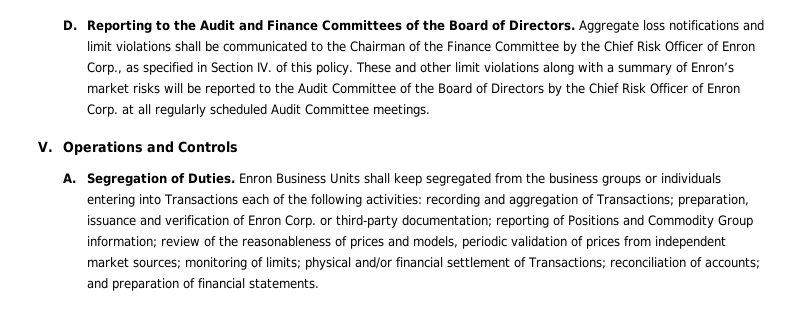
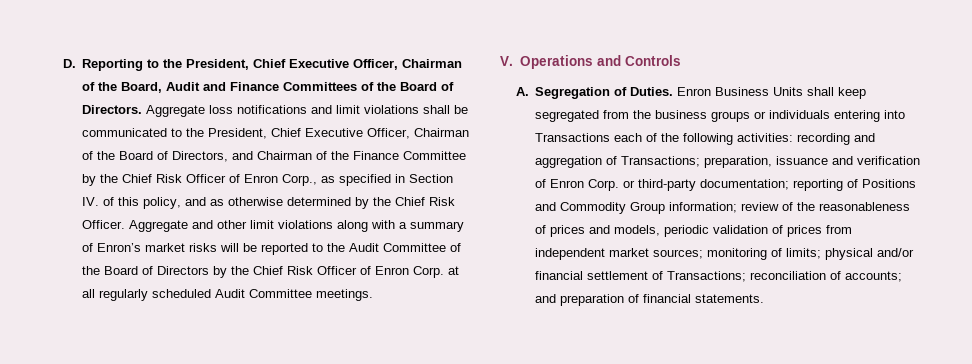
- D. Reporting to the Audit and Finance Committees of the Board of Directors.
+ D. Reporting to the President, Chief Executive Officer, Chairman of the Board, Audit and Finance Committees of the Board of Directors.
- Aggregate loss notifications and limit violations shall be communicated to the Chairman of the Finance Committee by the Chief Risk Officer of Enron Corp., as specified in Section IV. of this policy. These and other limit violations along with a summary of Enron’s market risks will be reported to the Audit Committee of the Board of Directors by the Chief Risk Officer of Enron Corp. at all regularly scheduled Audit Committee meetings.
+ Aggregate loss notifications and limit violations shall be communicated to the President, Chief Executive Officer, Chairman of the Board of Directors, and Chairman of the Finance Committee by the Chief Risk Officer of Enron Corp., as specified in Section IV. of this policy, and as otherwise determined by the Chief Risk Officer. Aggregate and other limit violations along with a summary of Enron’s market risks will be reported to the Audit Committee of the Board of Directors by the Chief Risk Officer of Enron Corp. at all regularly scheduled Audit Committee meetings.

